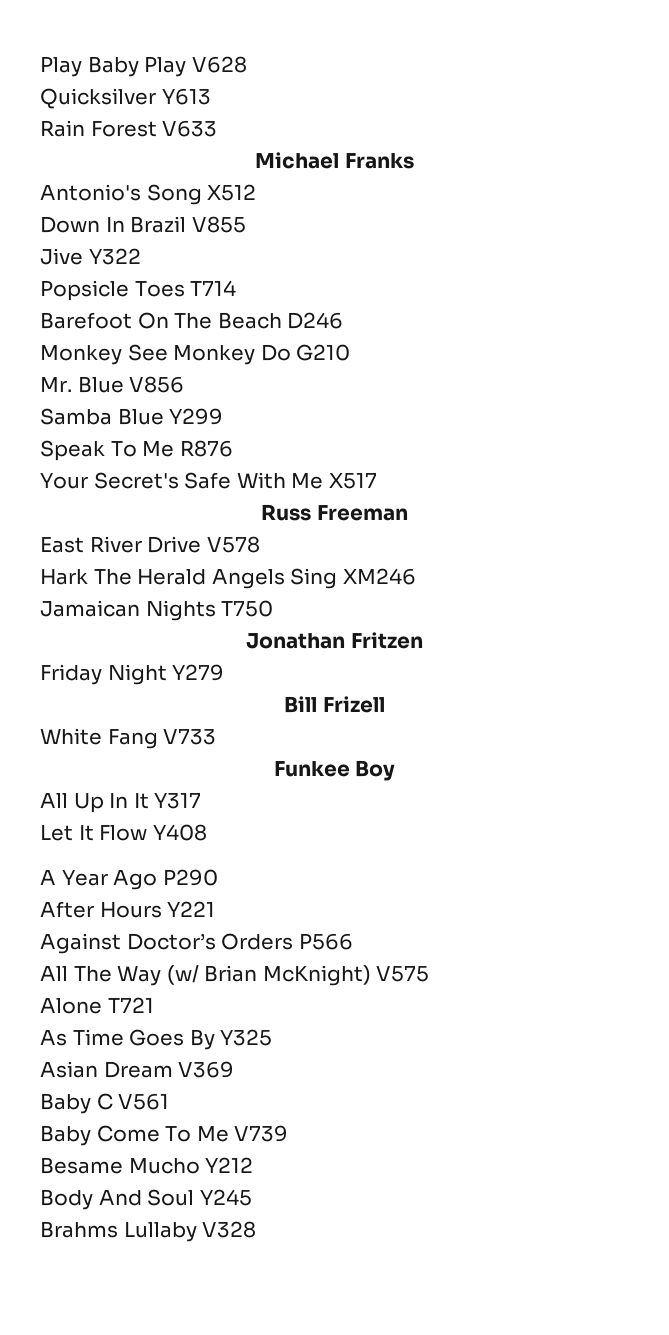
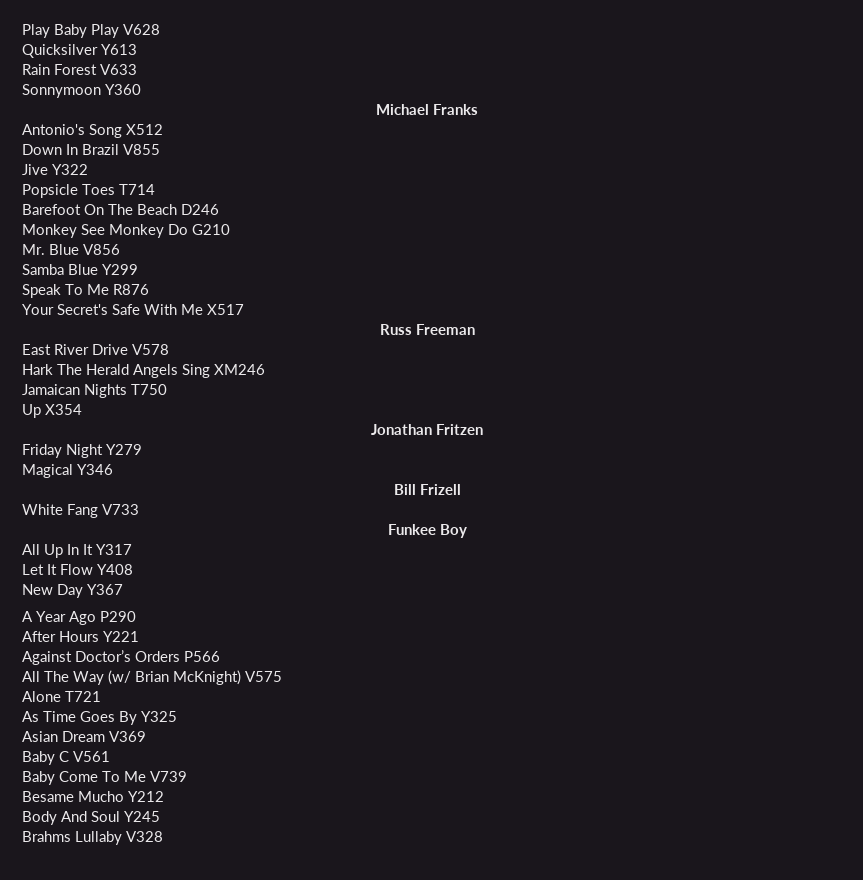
+ Sonnymoon Y360
+ Up X354
+ Magical Y346
+ New Day Y367

